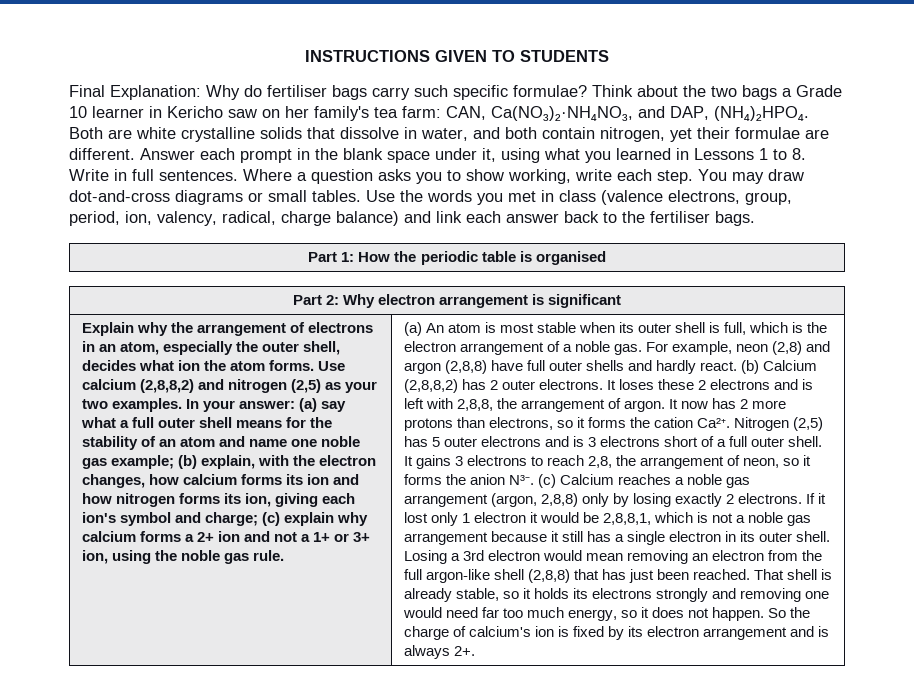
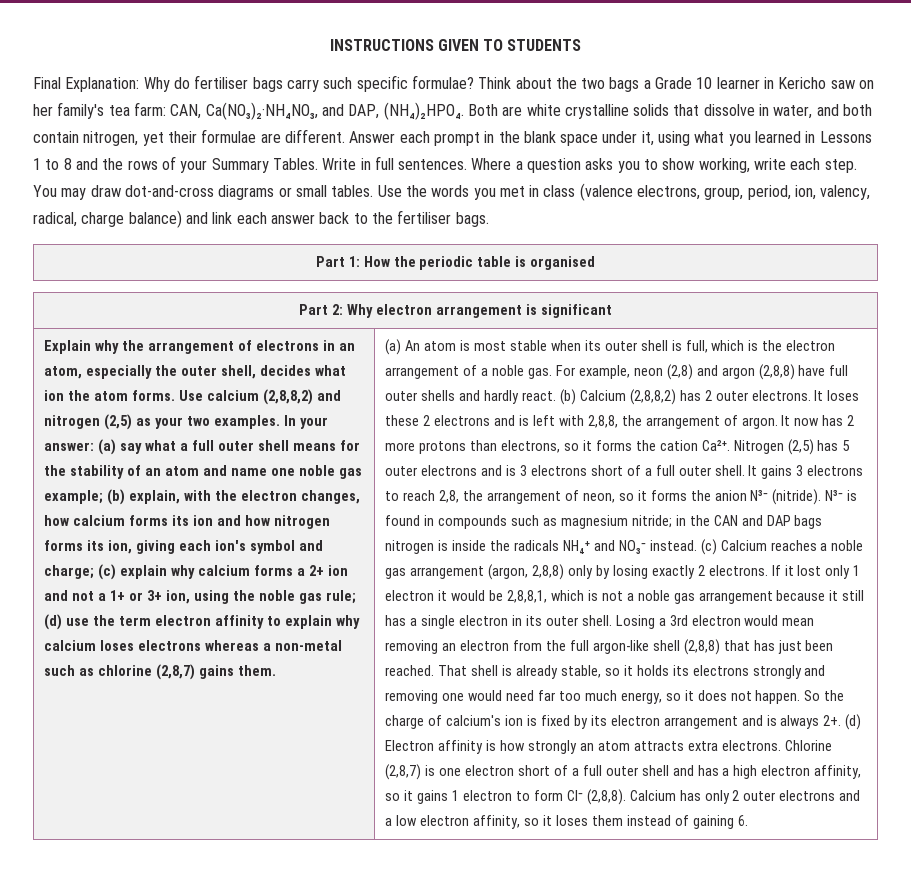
- Answer each prompt in the blank space under it, using what you learned in Lessons 1 to 8. Write in full sentences.
+ Answer each prompt in the blank space under it, using what you learned in Lessons 1 to 8 and the rows of your Summary Tables. Write in full sentences.
- (c) explain why calcium forms a 2+ ion and not a 1+ or 3+ ion, using the noble gas rule.
+ (c) explain why calcium forms a 2+ ion and not a 1+ or 3+ ion, using the noble gas rule; (d) use the term electron affinity to explain why calcium loses electrons whereas a non-metal such as chlorine (2,8,7) gains them.
- It gains 3 electrons to reach 2,8, the arrangement of neon, so it forms the anion N³⁻. (c) Calcium reaches a noble gas arrangement (argon, 2,8,8) only by losing exactly 2 electrons.
+ It gains 3 electrons to reach 2,8, the arrangement of neon, so it forms the anion N³⁻ (nitride). N³⁻ is found in compounds such as magnesium nitride; in the CAN and DAP bags nitrogen is inside the radicals NH₄⁺ and NO₃⁻ instead. (c) Calcium reaches a noble gas arrangement (argon, 2,8,8) only by losing exactly 2 electrons.
+ (d) Electron affinity is how strongly an atom attracts extra electrons. Chlorine (2,8,7) is one electron short of a full outer shell and has a high electron affinity, so it gains 1 electron to form Cl⁻ (2,8,8). Calcium has only 2 outer electrons and a low electron affinity, so it loses them instead of gaining 6.

